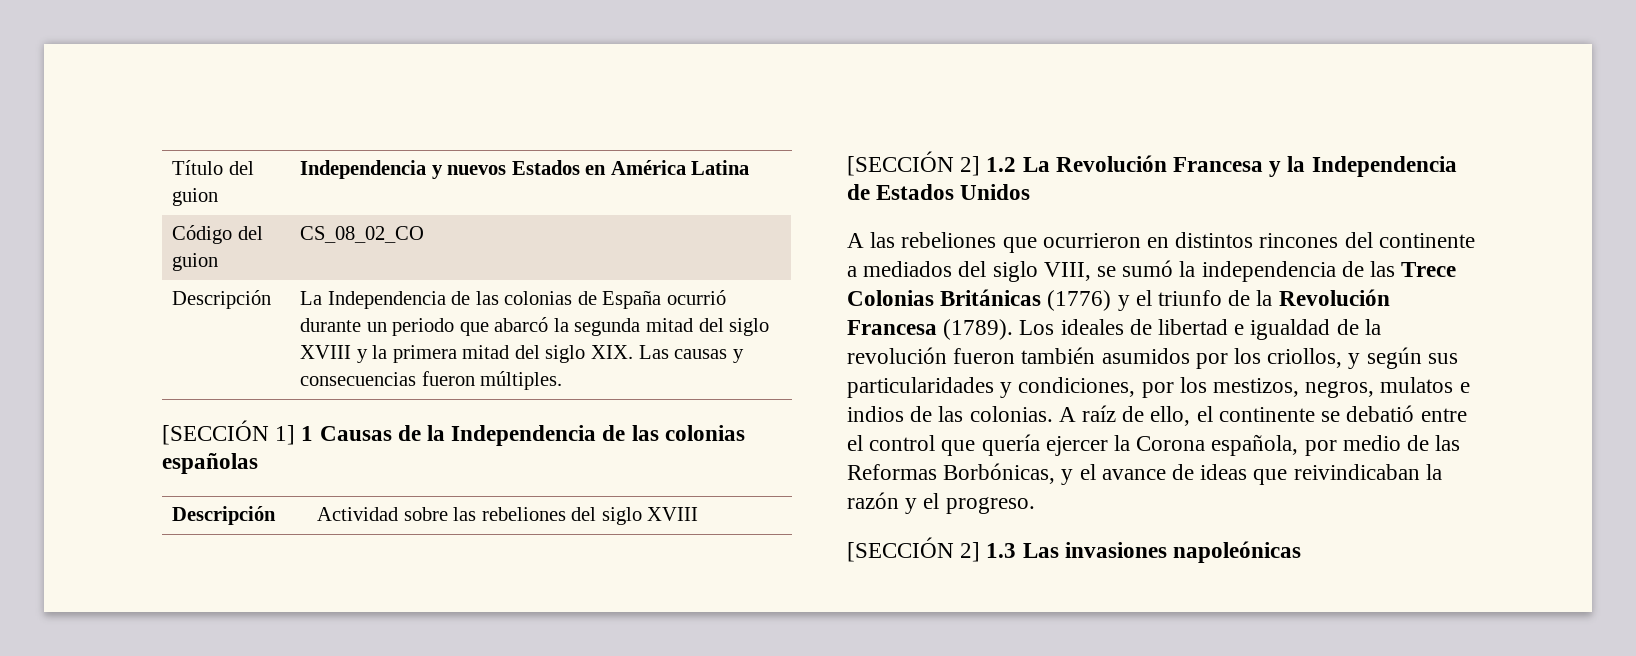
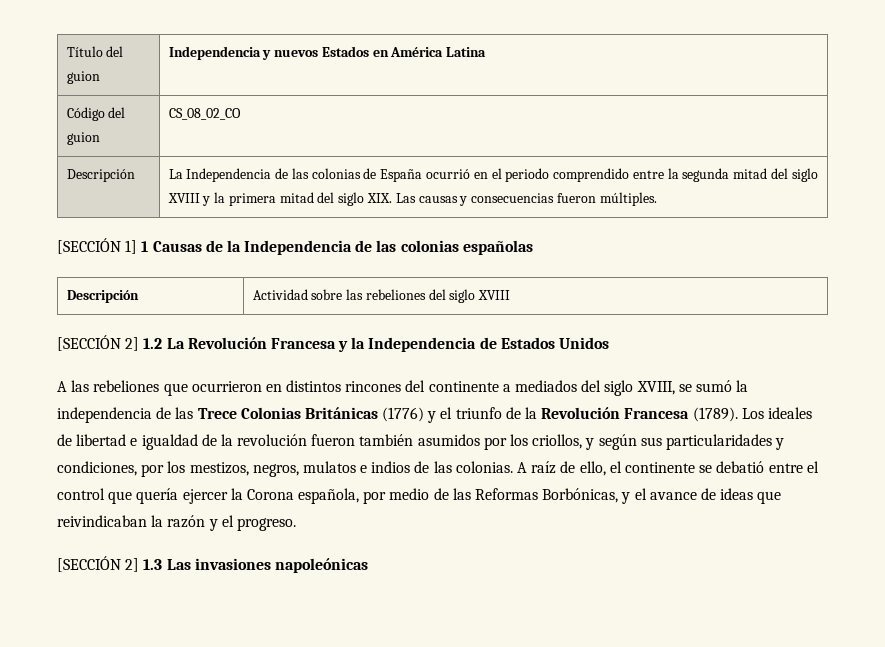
- Descripción | La Independencia de las colonias de España ocurrió durante un periodo que abarcó la segunda mitad del siglo XVIII y la primera mitad del siglo XIX. Las causas y consecuencias fueron múltiples.
+ Descripción | La Independencia de las colonias de España ocurrió en el periodo comprendido entre la segunda mitad del siglo XVIII y la primera mitad del siglo XIX. Las causas y consecuencias fueron múltiples.
- A las rebeliones que ocurrieron en distintos rincones del continente a mediados del siglo VIII, se sumó la independencia de las Trece Colonias Británicas (1776) y el triunfo de la Revolución Francesa (1789).
+ A las rebeliones que ocurrieron en distintos rincones del continente a mediados del siglo XVIII, se sumó la independencia de las Trece Colonias Británicas (1776) y el triunfo de la Revolución Francesa (1789).

